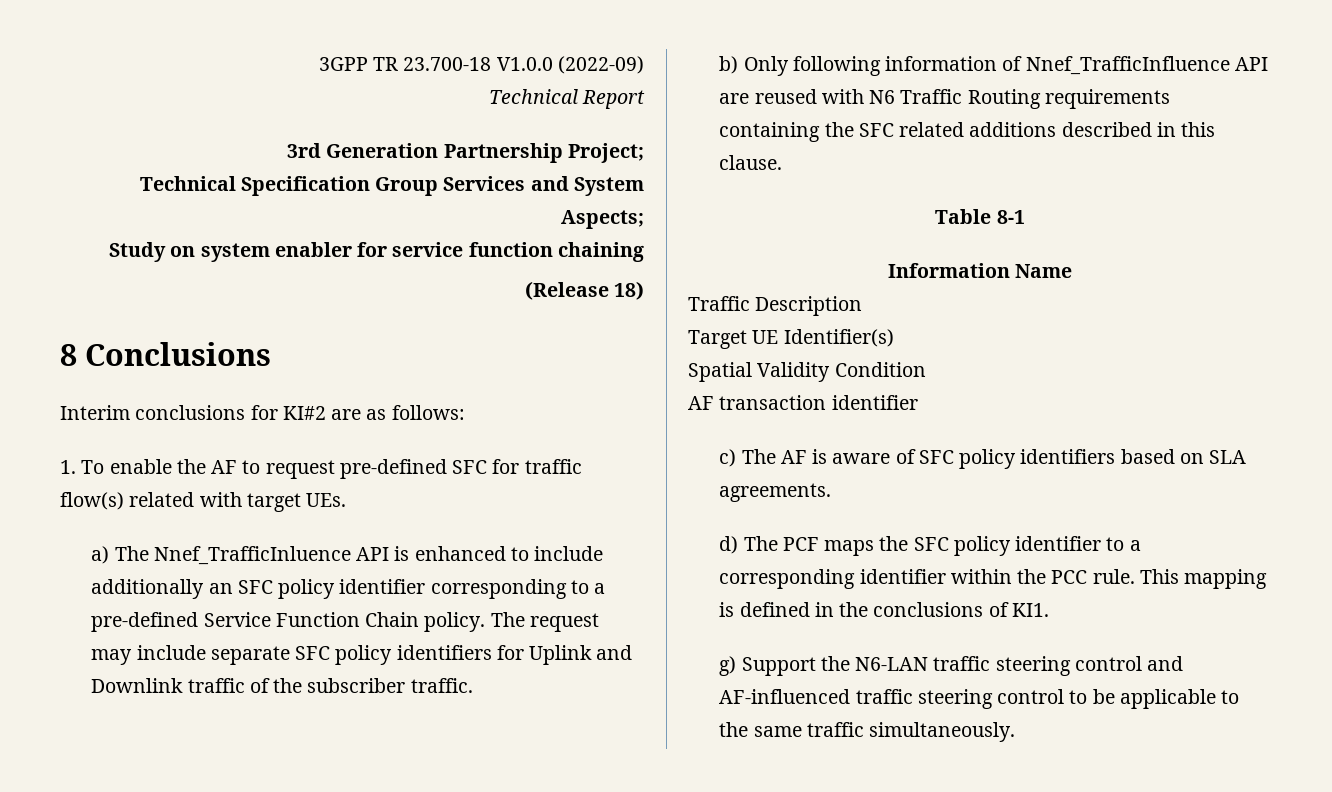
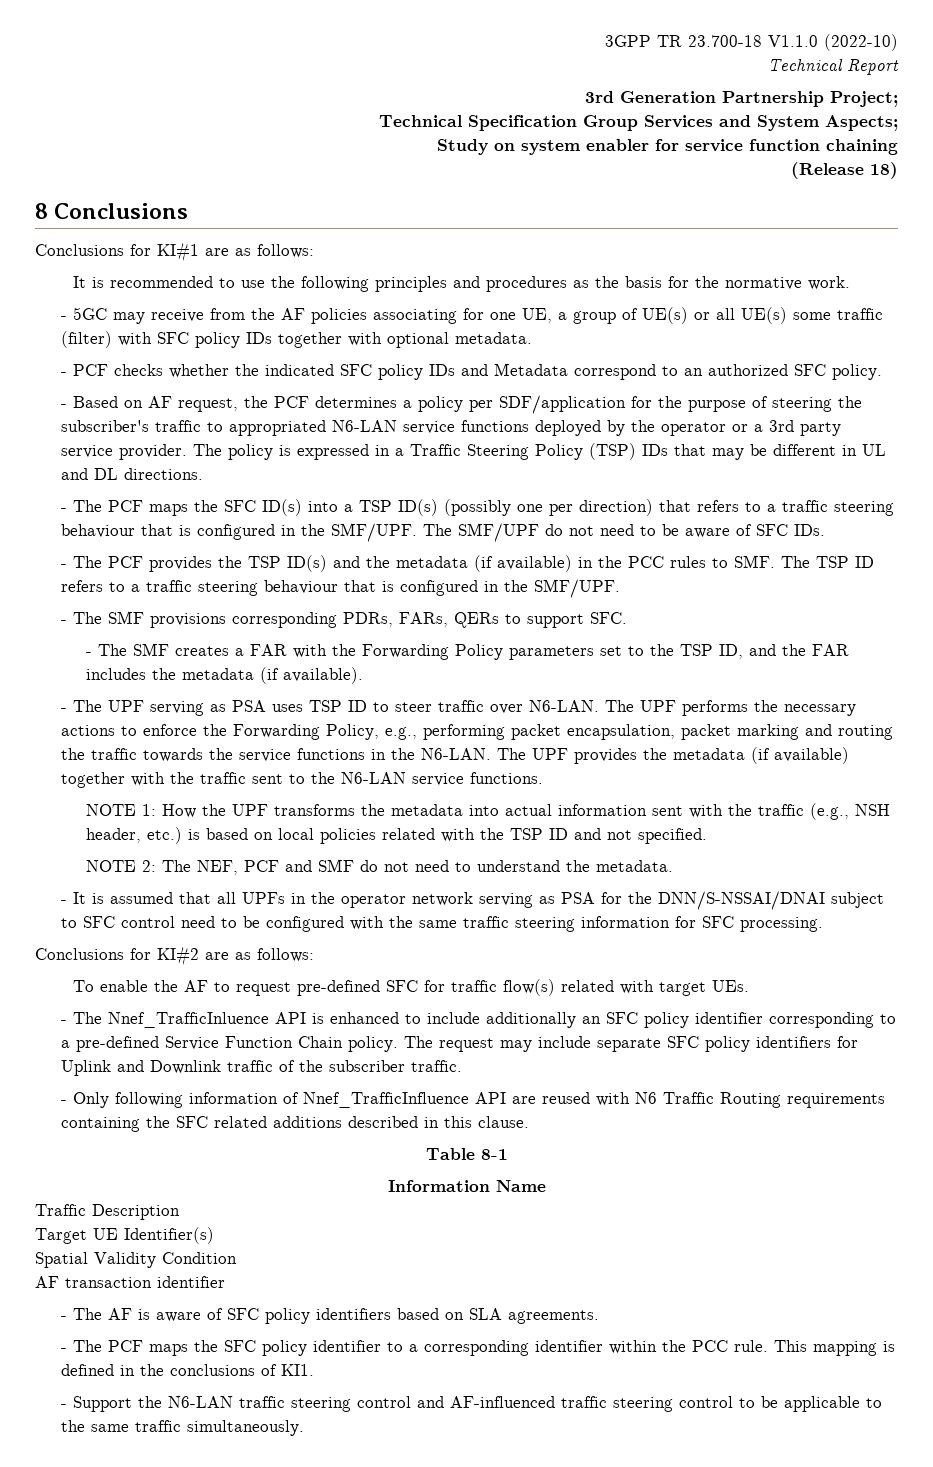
- 3GPP TR 23.700-18 V1.0.0 (2022-09)
+ 3GPP TR 23.700-18 V1.1.0 (2022-10)
- Interim conclusions for KI#2 are as follows:
+ Conclusions for KI#1 are as follows:
+ It is recommended to use the following principles and procedures as the basis for the normative work.
+ - 5GC may receive from the AF policies associating for one UE, a group of UE(s) or all UE(s) some traffic (filter) with SFC policy IDs together with optional metadata.
+ - PCF checks whether the indicated SFC policy IDs and Metadata correspond to an authorized SFC policy.
+ - Based on AF request, the PCF determines a policy per SDF/application for the purpose of steering the subscriber's traffic to appropriated N6-LAN service functions deployed by the operator or a 3rd party service provider. The policy is expressed in a Traffic Steering Policy (TSP) IDs that may be different in UL and DL directions.
+ - The PCF maps the SFC ID(s) into a TSP ID(s) (possibly one per direction) that refers to a traffic steering behaviour that is configured in the SMF/UPF. The SMF/UPF do not need to be aware of SFC IDs.
+ - The PCF provides the TSP ID(s) and the metadata (if available) in the PCC rules to SMF. The TSP ID refers to a traffic steering behaviour that is configured in the SMF/UPF.
+ - The SMF provisions corresponding PDRs, FARs, QERs to support SFC.
+ - The SMF creates a FAR with the Forwarding Policy parameters set to the TSP ID, and the FAR includes the metadata (if available).
+ - The UPF serving as PSA uses TSP ID to steer traffic over N6-LAN. The UPF performs the necessary actions to enforce the Forwarding Policy, e.g., performing packet encapsulation, packet marking and routing the traffic towards the service functions in the N6-LAN. The UPF provides the metadata (if available) together with the traffic sent to the N6-LAN service functions.
+ NOTE 1: How the UPF transforms the metadata into actual information sent with the traffic (e.g., NSH header, etc.) is based on local policies related with the TSP ID and not specified.
+ NOTE 2: The NEF, PCF and SMF do not need to understand the metadata.
+ - It is assumed that all UPFs in the operator network serving as PSA for the DNN/S-NSSAI/DNAI subject to SFC control need to be configured with the same traffic steering information for SFC processing.
+ Conclusions for KI#2 are as follows:
- 1. To enable the AF to request pre-defined SFC for traffic flow(s) related with target UEs.
+ To enable the AF to request pre-defined SFC for traffic flow(s) related with target UEs.
- a) The Nnef_TrafficInluence API is enhanced to include additionally an SFC policy identifier corresponding to a pre-defined Service Function Chain policy.
+ - The Nnef_TrafficInluence API is enhanced to include additionally an SFC policy identifier corresponding to a pre-defined Service Function Chain policy.
- b) Only following information of Nnef_TrafficInfluence API are reused with N6 Traffic Routing requirements containing the SFC related additions described in this clause.
+ - Only following information of Nnef_TrafficInfluence API are reused with N6 Traffic Routing requirements containing the SFC related additions described in this clause.
- c) The AF is aware of SFC policy identifiers based on SLA agreements.
+ - The AF is aware of SFC policy identifiers based on SLA agreements.
- d) The PCF maps the SFC policy identifier to a corresponding identifier within the PCC rule.
+ - The PCF maps the SFC policy identifier to a corresponding identifier within the PCC rule.
- g) Support the N6-LAN traffic steering control and AF-influenced traffic steering control to be applicable to the same traffic simultaneously.
+ - Support the N6-LAN traffic steering control and AF-influenced traffic steering control to be applicable to the same traffic simultaneously.

